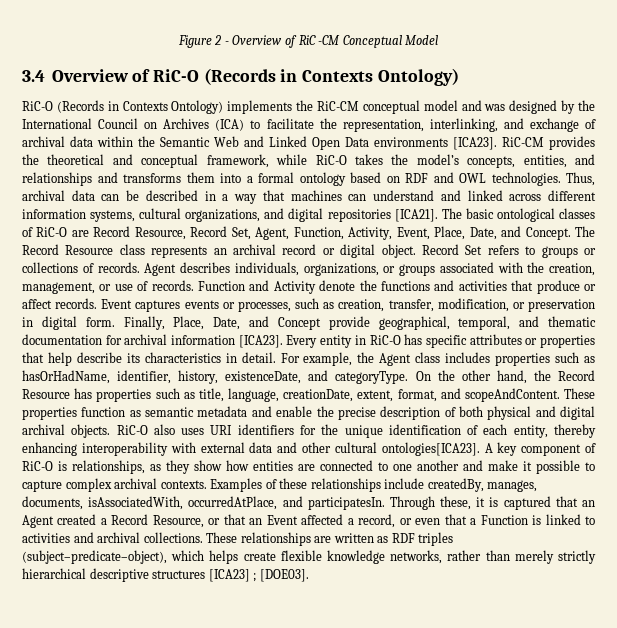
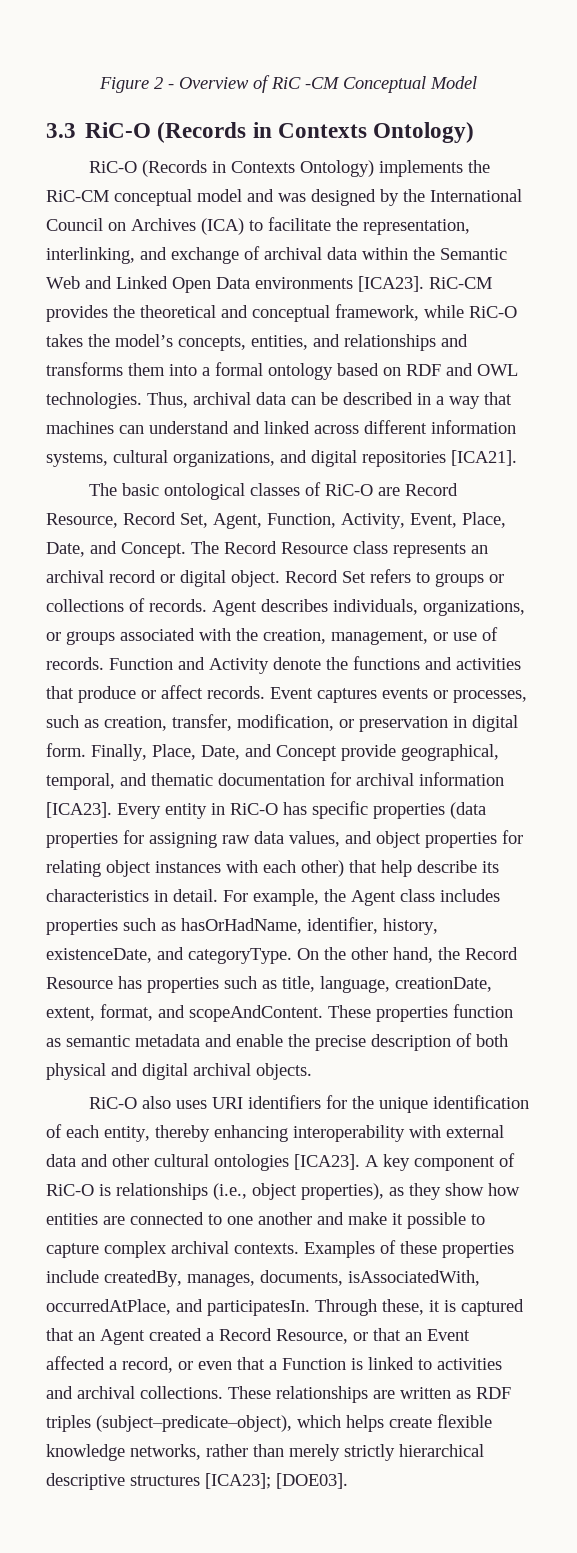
- 3.4 Overview of RiC-O (Records in Contexts Ontology)
+ 3.3 RiC-O (Records in Contexts Ontology)
- Thus, archival data can be described in a way that machines can understand and linked across different information systems, cultural organizations, and digital repositories [ICA21]. The basic ontological classes of RiC-O are Record Resource, Record Set, Agent, Function, Activity, Event, Place, Date, and Concept.
+ Thus, archival data can be described in a way that machines can understand and linked across different information systems, cultural organizations, and digital repositories [ICA21].
+ The basic ontological classes of RiC-O are Record Resource, Record Set, Agent, Function, Activity, Event, Place, Date, and Concept.
- Every entity in RiC-O has specific attributes or properties that help describe its characteristics in detail.
+ Every entity in RiC-O has specific properties (data properties for assigning raw data values, and object properties for relating object instances with each other) that help describe its characteristics in detail.
- These properties function as semantic metadata and enable the precise description of both physical and digital archival objects. RiC-O also uses URI identifiers for the unique identification of each entity, thereby enhancing interoperability with external data and other cultural ontologies[ICA23].
+ These properties function as semantic metadata and enable the precise description of both physical and digital archival objects.
+ RiC-O also uses URI identifiers for the unique identification of each entity, thereby enhancing interoperability with external data and other cultural ontologies [ICA23].
- A key component of RiC-O is relationships, as they show how entities are connected to one another and make it possible to capture complex archival contexts.
+ A key component of RiC-O is relationships (i.e., object properties), as they show how entities are connected to one another and make it possible to capture complex archival contexts.
- Examples of these relationships include createdBy, manages, documents, isAssociatedWith, occurredAtPlace, and participatesIn.
+ Examples of these properties include createdBy, manages, documents, isAssociatedWith, occurredAtPlace, and participatesIn.
- These relationships are written as RDF triples (subject–predicate–object), which helps create flexible knowledge networks, rather than merely strictly hierarchical descriptive structures [ICA23] ; [DOE03].
+ These relationships are written as RDF triples (subject–predicate–object), which helps create flexible knowledge networks, rather than merely strictly hierarchical descriptive structures [ICA23]; [DOE03].

